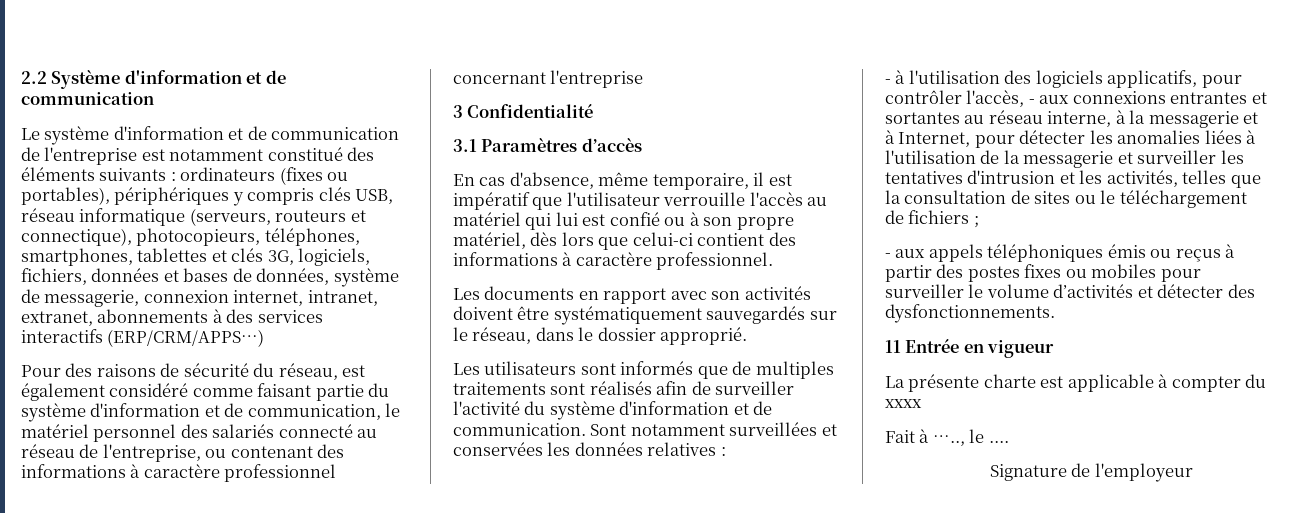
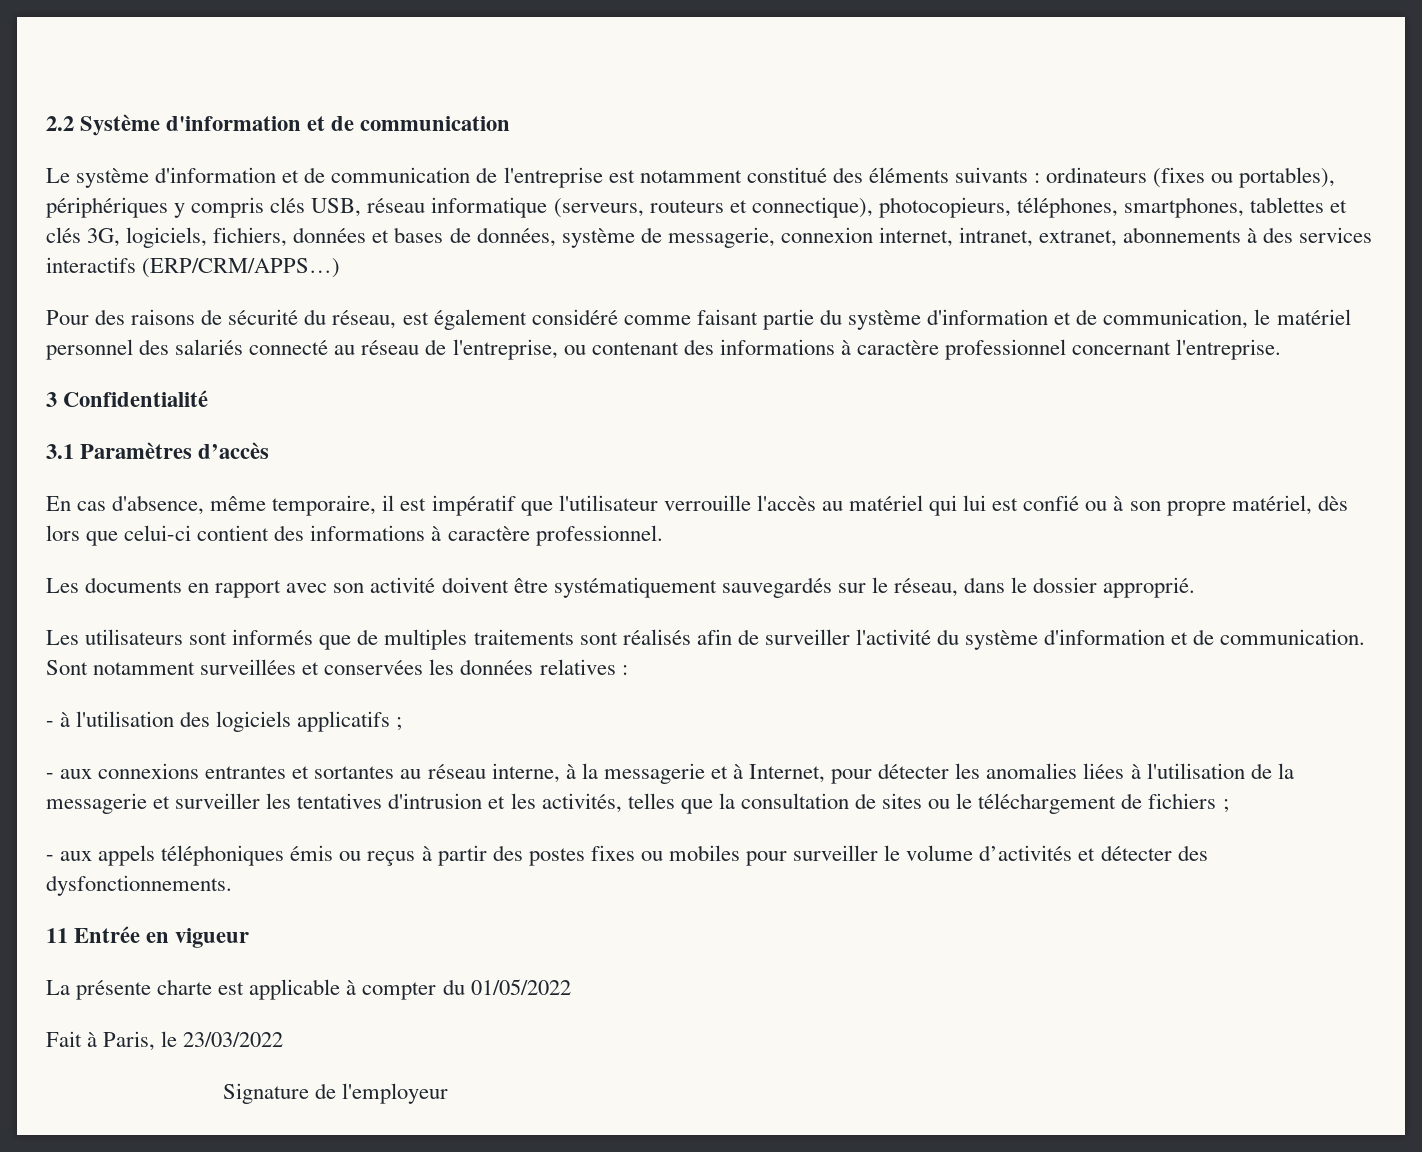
- Pour des raisons de sécurité du réseau, est également considéré comme faisant partie du système d'information et de communication, le matériel personnel des salariés connecté au réseau de l'entreprise, ou contenant des informations à caractère professionnel concernant l'entreprise
+ Pour des raisons de sécurité du réseau, est également considéré comme faisant partie du système d'information et de communication, le matériel personnel des salariés connecté au réseau de l'entreprise, ou contenant des informations à caractère professionnel concernant l'entreprise.
- Les documents en rapport avec son activités doivent être systématiquement sauvegardés sur le réseau, dans le dossier approprié.
+ Les documents en rapport avec son activité doivent être systématiquement sauvegardés sur le réseau, dans le dossier approprié.
- - à l'utilisation des logiciels applicatifs, pour contrôler l'accès, - aux connexions entrantes et sortantes au réseau interne, à la messagerie et à Internet, pour détecter les anomalies liées à l'utilisation de la messagerie et surveiller les tentatives d'intrusion et les activités, telles que la consultation de sites ou le téléchargement de fichiers ;
+ - à l'utilisation des logiciels applicatifs ;
+ - aux connexions entrantes et sortantes au réseau interne, à la messagerie et à Internet, pour détecter les anomalies liées à l'utilisation de la messagerie et surveiller les tentatives d'intrusion et les activités, telles que la consultation de sites ou le téléchargement de fichiers ;
- La présente charte est applicable à compter du xxxx
+ La présente charte est applicable à compter du 01/05/2022
- Fait à ….., le ....
+ Fait à Paris, le 23/03/2022

